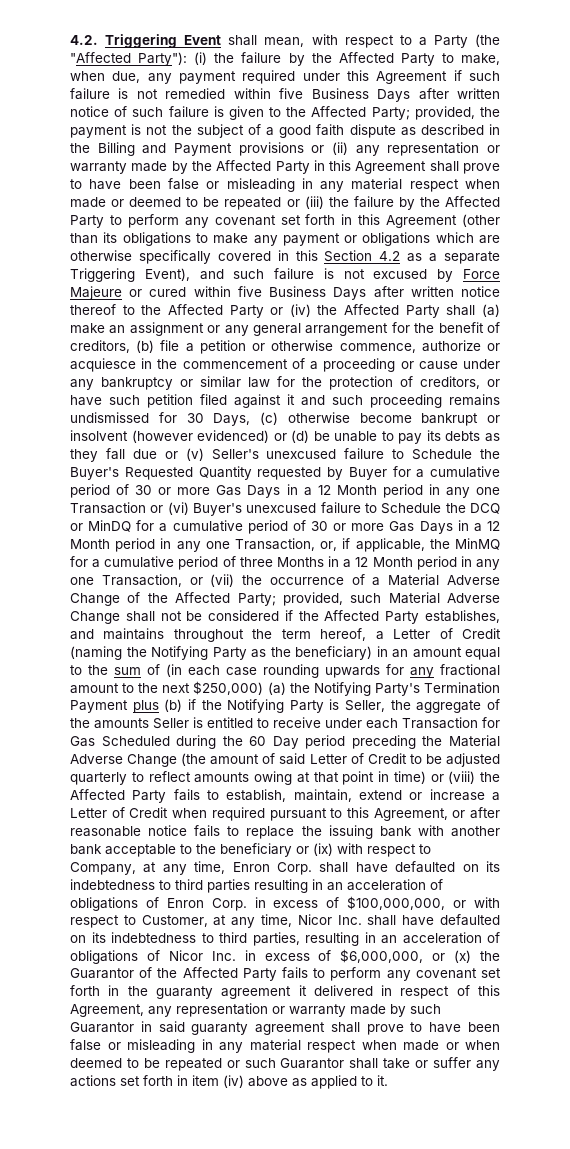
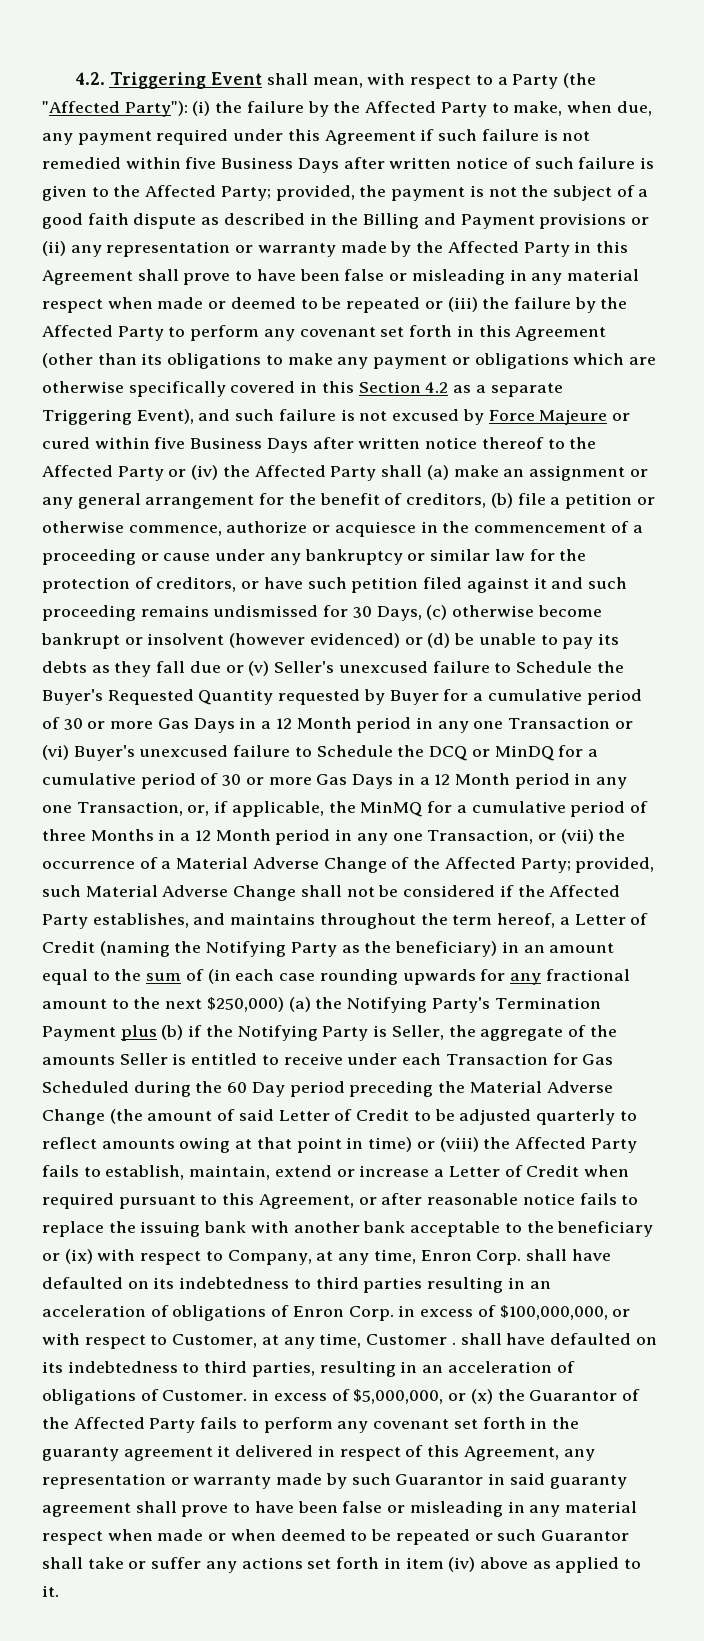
- provided, such Material Adverse Change shall not be considered if the Affected Party establishes, and maintains throughout the term hereof, a Letter of Credit (naming the Notifying Party as the beneficiary) in an amount equal to the sum of (in each case rounding upwards for any fractional amount to the next $250,000) (a) the Notifying Party's Termination Payment plus (b) if the Notifying Party is Seller, the aggregate of the amounts Seller is entitled to receive under each Transaction for Gas Scheduled during the 60 Day period preceding the Material Adverse Change (the amount of said Letter of Credit to be adjusted quarterly to reflect amounts owing at that point in time) or (viii) the Affected Party fails to establish, maintain, extend or increase a Letter of Credit when required pursuant to this Agreement, or after reasonable notice fails to replace the issuing bank with another bank acceptable to the beneficiary or (ix) with respect to Company, at any time, Enron Corp. shall have defaulted on its indebtedness to third parties resulting in an acceleration of obligations of Enron Corp. in excess of $100,000,000, or with respect to Customer, at any time, Nicor Inc. shall have defaulted on its indebtedness to third parties, resulting in an acceleration of obligations of Nicor Inc. in excess of $6,000,000, or (x) the Guarantor of the Affected Party fails to perform any covenant set forth in the guaranty agreement it delivered in respect of this Agreement, any representation or warranty made by such Guarantor in said guaranty agreement shall prove to have been false or misleading in any material respect when made or when deemed to be repeated or such Guarantor shall take or suffer any actions set forth in item (iv) above as applied to it.
+ provided, such Material Adverse Change shall not be considered if the Affected Party establishes, and maintains throughout the term hereof, a Letter of Credit (naming the Notifying Party as the beneficiary) in an amount equal to the sum of (in each case rounding upwards for any fractional amount to the next $250,000) (a) the Notifying Party's Termination Payment plus (b) if the Notifying Party is Seller, the aggregate of the amounts Seller is entitled to receive under each Transaction for Gas Scheduled during the 60 Day period preceding the Material Adverse Change (the amount of said Letter of Credit to be adjusted quarterly to reflect amounts owing at that point in time) or (viii) the Affected Party fails to establish, maintain, extend or increase a Letter of Credit when required pursuant to this Agreement, or after reasonable notice fails to replace the issuing bank with another bank acceptable to the beneficiary or (ix) with respect to Company, at any time, Enron Corp. shall have defaulted on its indebtedness to third parties resulting in an acceleration of obligations of Enron Corp. in excess of $100,000,000, or with respect to Customer, at any time, Customer . shall have defaulted on its indebtedness to third parties, resulting in an acceleration of obligations of Customer. in excess of $5,000,000, or (x) the Guarantor of the Affected Party fails to perform any covenant set forth in the guaranty agreement it delivered in respect of this Agreement, any representation or warranty made by such Guarantor in said guaranty agreement shall prove to have been false or misleading in any material respect when made or when deemed to be repeated or such Guarantor shall take or suffer any actions set forth in item (iv) above as applied to it.

